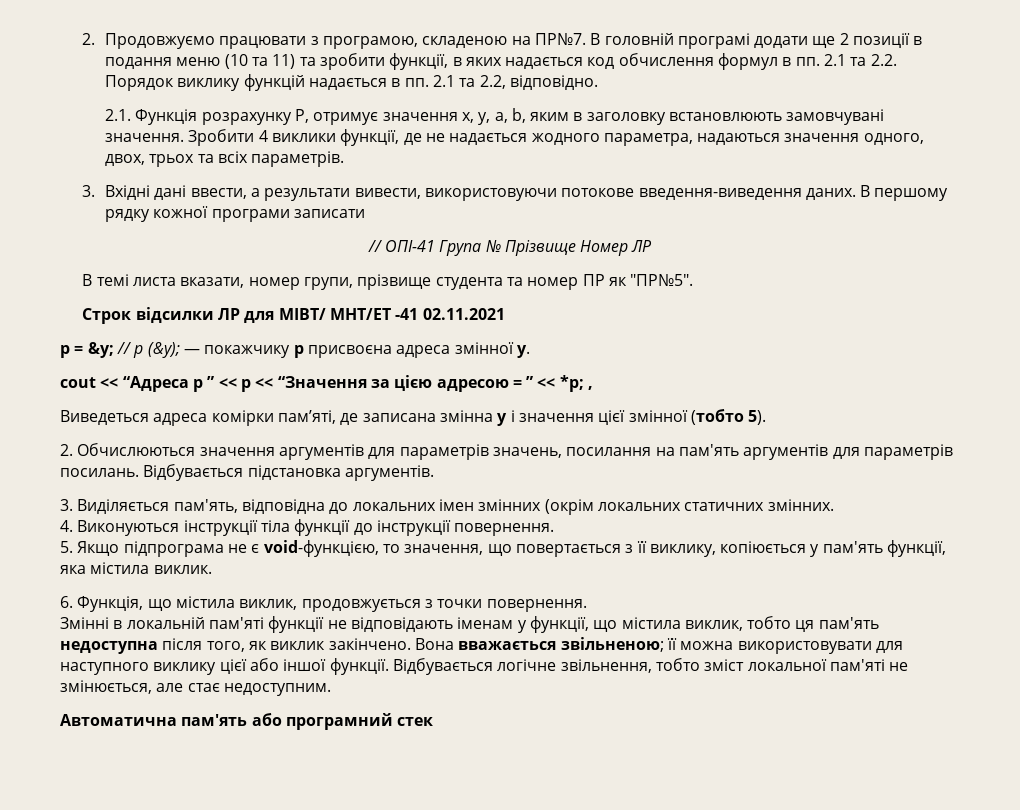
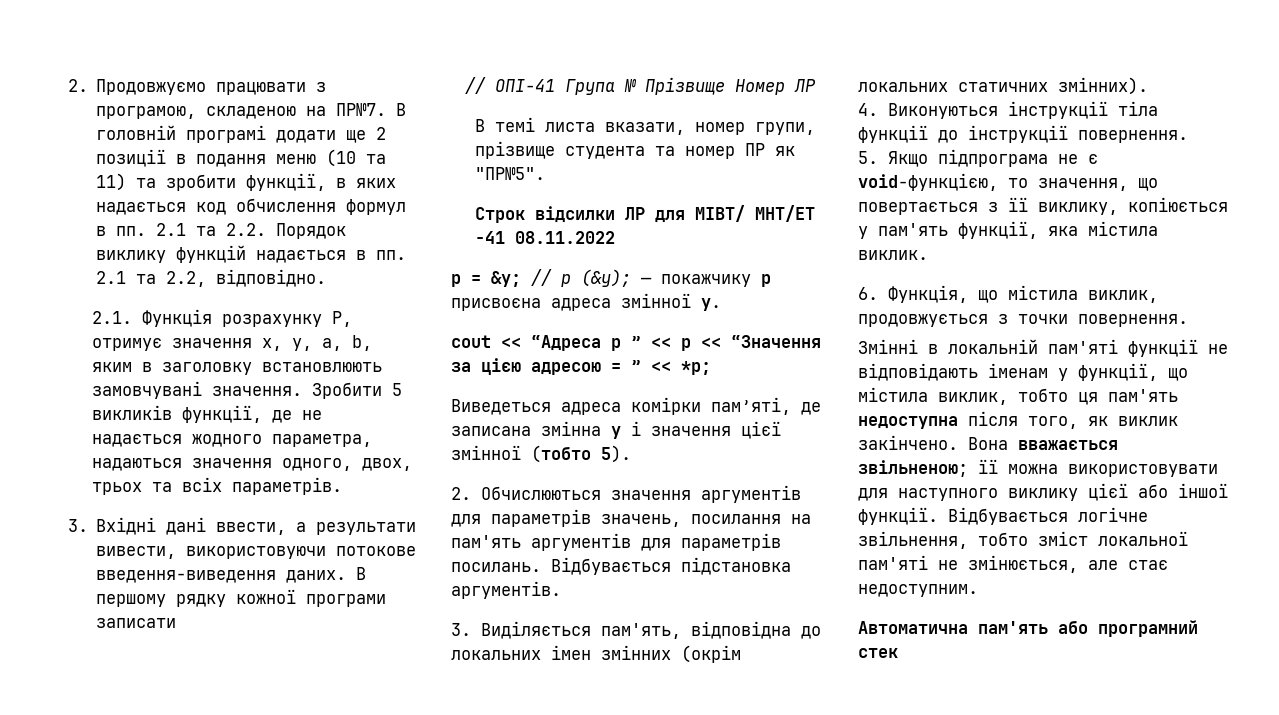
- Зробити 4 виклики функції, де не надається жодного параметра, надаються значення одного, двох, трьох та всіх параметрів.
+ Зробити 5 викликів функції, де не надається жодного параметра, надаються значення одного, двох, трьох та всіх параметрів.
- Строк відсилки ЛР для МІВТ/ МНТ/ЕТ -41 02.11.2021
+ Строк відсилки ЛР для МІВТ/ МНТ/ЕТ -41 08.11.2022
- cout << “Адреса р ” << р << “Значення за цією адресою = ” << *р; ,
+ cout << “Адреса р ” << р << “Значення за цією адресою = ” << *р;
- 3. Виділяється пам'ять, відповідна до локальних імен змінних (окрім локальних статичних змінних.
+ 3. Виділяється пам'ять, відповідна до локальних імен змінних (окрім локальних статичних змінних).

